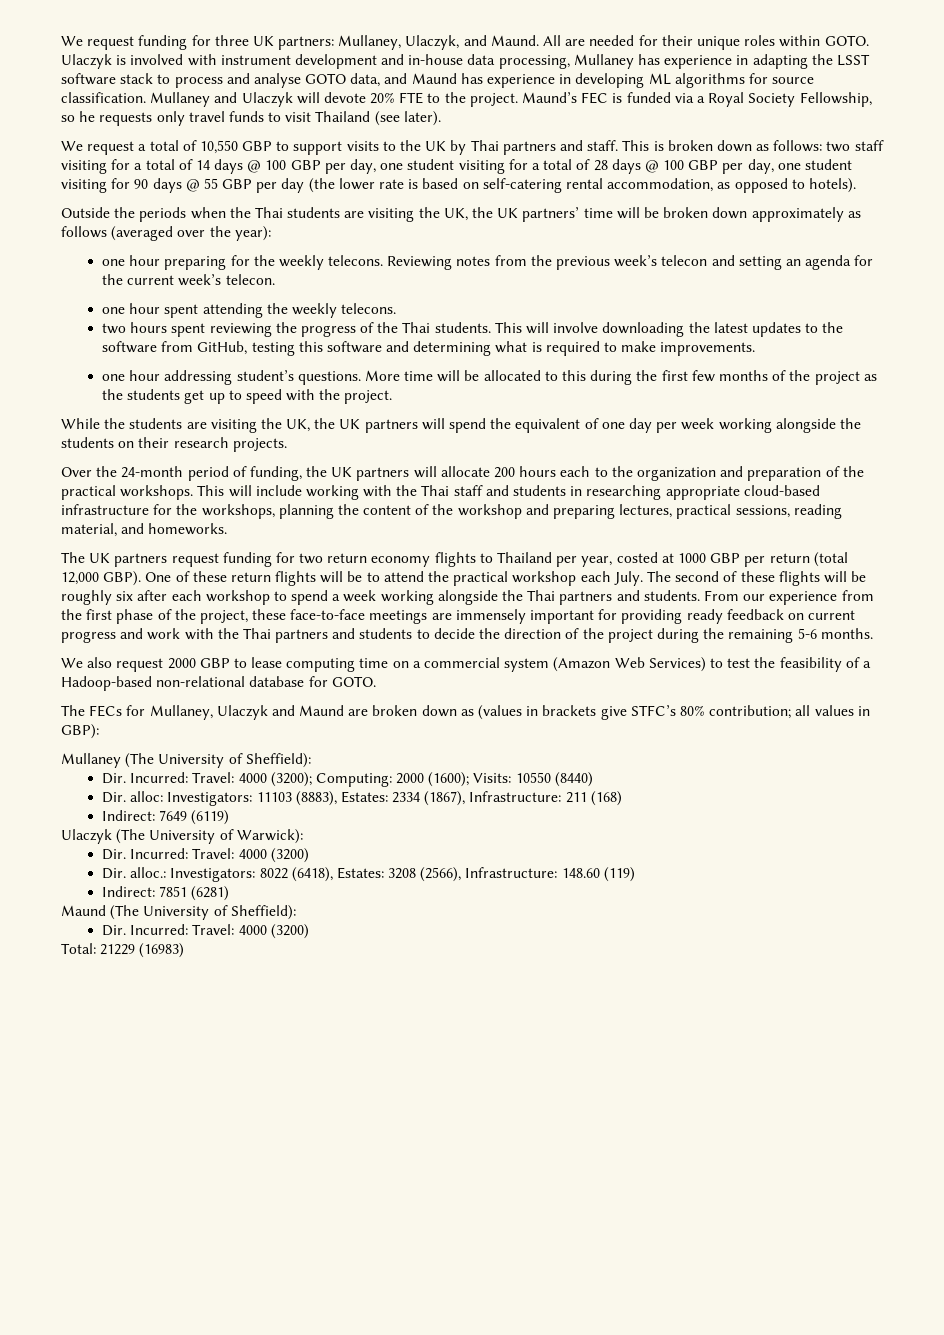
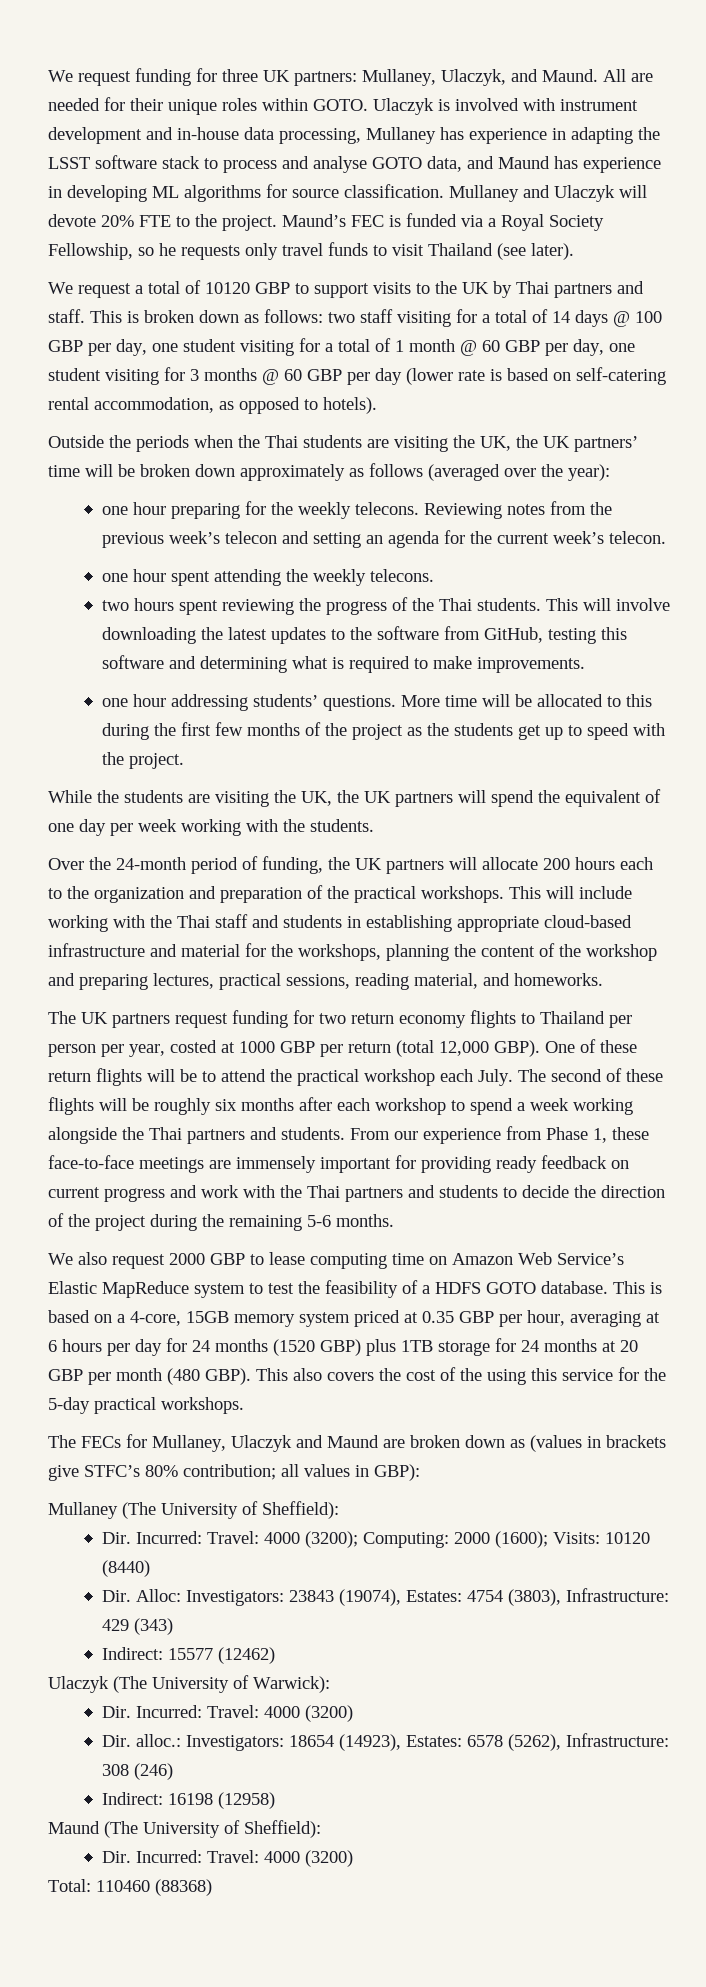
- We request a total of 10,550 GBP to support visits to the UK by Thai partners and staff.
+ We request a total of 10120 GBP to support visits to the UK by Thai partners and staff.
- This is broken down as follows: two staff visiting for a total of 14 days @ 100 GBP per day, one student visiting for a total of 28 days @ 100 GBP per day, one student visiting for 90 days @ 55 GBP per day (the lower rate is based on self-catering rental accommodation, as opposed to hotels).
+ This is broken down as follows: two staff visiting for a total of 14 days @ 100 GBP per day, one student visiting for a total of 1 month @ 60 GBP per day, one student visiting for 3 months @ 60 GBP per day (lower rate is based on self-catering rental accommodation, as opposed to hotels).
- one hour addressing student’s questions.
+ one hour addressing students’ questions.
- While the students are visiting the UK, the UK partners will spend the equivalent of one day per week working alongside the students on their research projects.
+ While the students are visiting the UK, the UK partners will spend the equivalent of one day per week working with the students.
- This will include working with the Thai staff and students in researching appropriate cloud-based infrastructure for the workshops, planning the content of the workshop and preparing lectures, practical sessions, reading material, and homeworks.
+ This will include working with the Thai staff and students in establishing appropriate cloud-based infrastructure and material for the workshops, planning the content of the workshop and preparing lectures, practical sessions, reading material, and homeworks.
- The UK partners request funding for two return economy flights to Thailand per year, costed at 1000 GBP per return (total 12,000 GBP).
+ The UK partners request funding for two return economy flights to Thailand per person per year, costed at 1000 GBP per return (total 12,000 GBP).
- The second of these flights will be roughly six after each workshop to spend a week working alongside the Thai partners and students.
+ The second of these flights will be roughly six months after each workshop to spend a week working alongside the Thai partners and students.
- From our experience from the first phase of the project, these face-to-face meetings are immensely important for providing ready feedback on current progress and work with the Thai partners and students to decide the direction of the project during the remaining 5-6 months.
+ From our experience from Phase 1, these face-to-face meetings are immensely important for providing ready feedback on current progress and work with the Thai partners and students to decide the direction of the project during the remaining 5-6 months.
- We also request 2000 GBP to lease computing time on a commercial system (Amazon Web Services) to test the feasibility of a Hadoop-based non-relational database for GOTO.
+ We also request 2000 GBP to lease computing time on Amazon Web Service’s Elastic MapReduce system to test the feasibility of a HDFS GOTO database. This is based on a 4-core, 15GB memory system priced at 0.35 GBP per hour, averaging at 6 hours per day for 24 months (1520 GBP) plus 1TB storage for 24 months at 20 GBP per month (480 GBP). This also covers the cost of the using this service for the 5-day practical workshops.
- Dir. Incurred: Travel: 4000 (3200); Computing: 2000 (1600); Visits: 10550 (8440)
+ Dir. Incurred: Travel: 4000 (3200); Computing: 2000 (1600); Visits: 10120 (8440)
- Dir. alloc: Investigators: 11103 (8883), Estates: 2334 (1867), Infrastructure: 211 (168)
- Indirect: 7649 (6119)
+ Dir. Alloc: Investigators: 23843 (19074), Estates: 4754 (3803), Infrastructure: 429 (343)
+ Indirect: 15577 (12462)
- Dir. alloc.: Investigators: 8022 (6418), Estates: 3208 (2566), Infrastructure: 148.60 (119)
- Indirect: 7851 (6281)
+ Dir. alloc.: Investigators: 18654 (14923), Estates: 6578 (5262), Infrastructure: 308 (246)
+ Indirect: 16198 (12958)
- Total: 21229 (16983)
+ Total: 110460 (88368)

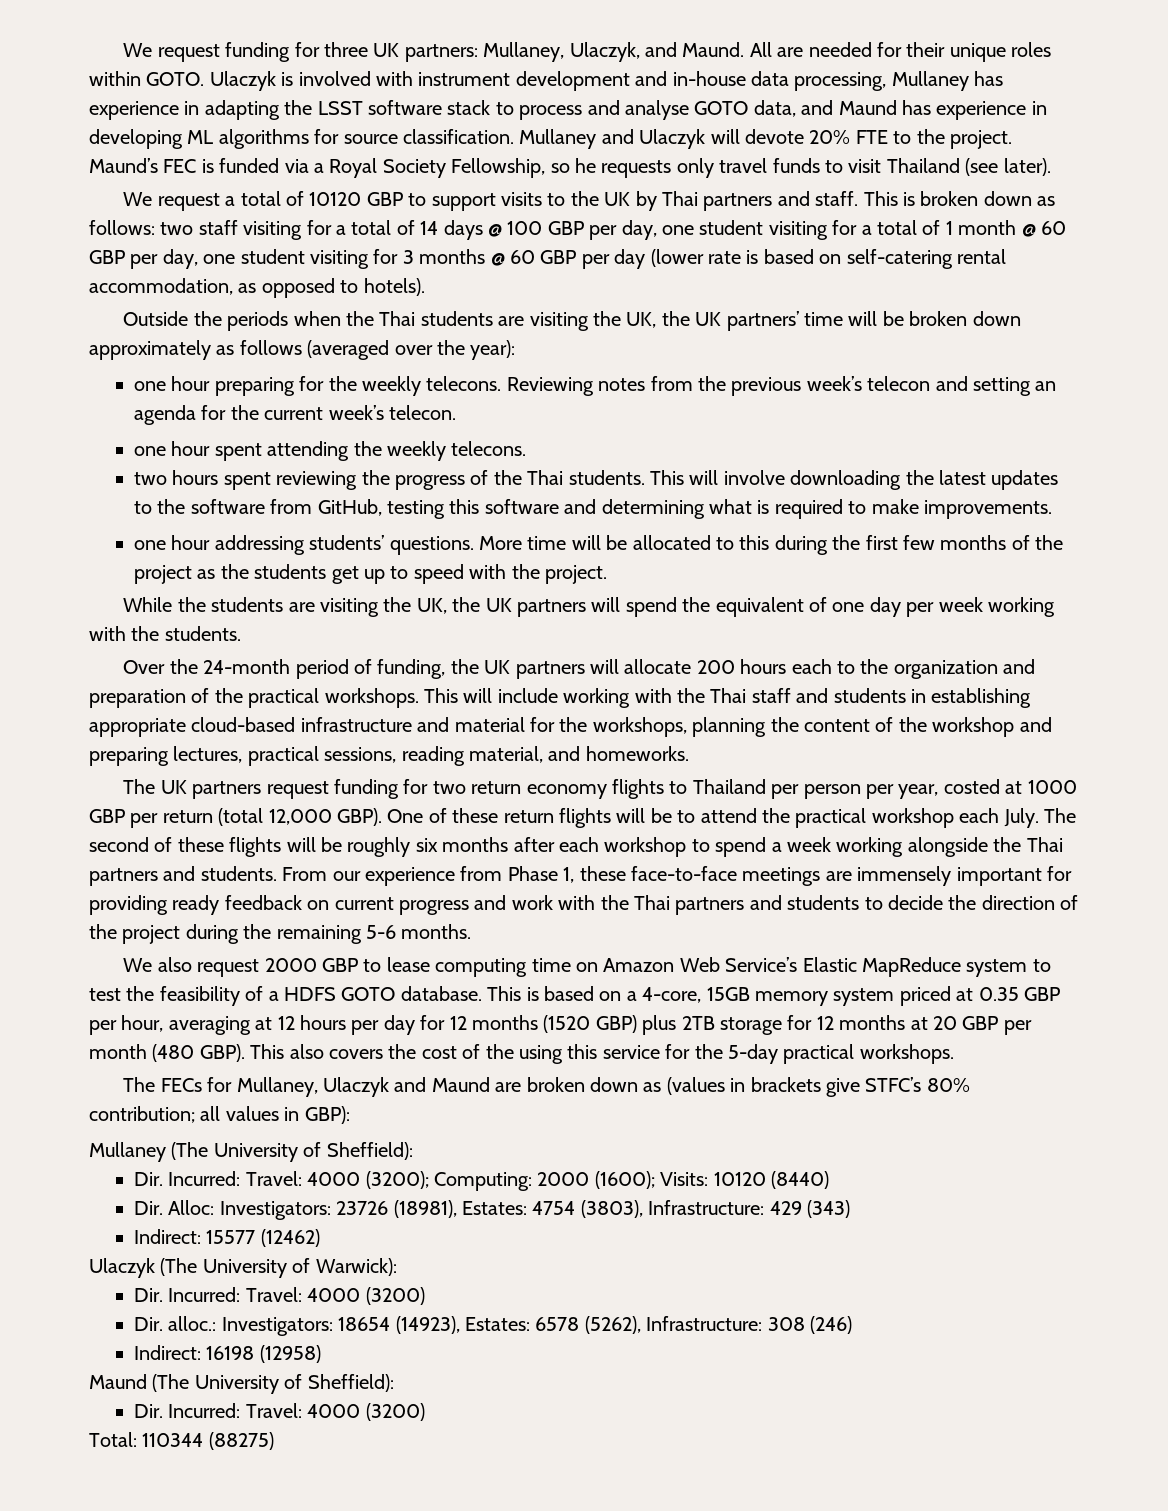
- This is based on a 4-core, 15GB memory system priced at 0.35 GBP per hour, averaging at 6 hours per day for 24 months (1520 GBP) plus 1TB storage for 24 months at 20 GBP per month (480 GBP).
+ This is based on a 4-core, 15GB memory system priced at 0.35 GBP per hour, averaging at 12 hours per day for 12 months (1520 GBP) plus 2TB storage for 12 months at 20 GBP per month (480 GBP).
- Dir. Alloc: Investigators: 23843 (19074), Estates: 4754 (3803), Infrastructure: 429 (343)
+ Dir. Alloc: Investigators: 23726 (18981), Estates: 4754 (3803), Infrastructure: 429 (343)
- Total: 110460 (88368)
+ Total: 110344 (88275)

